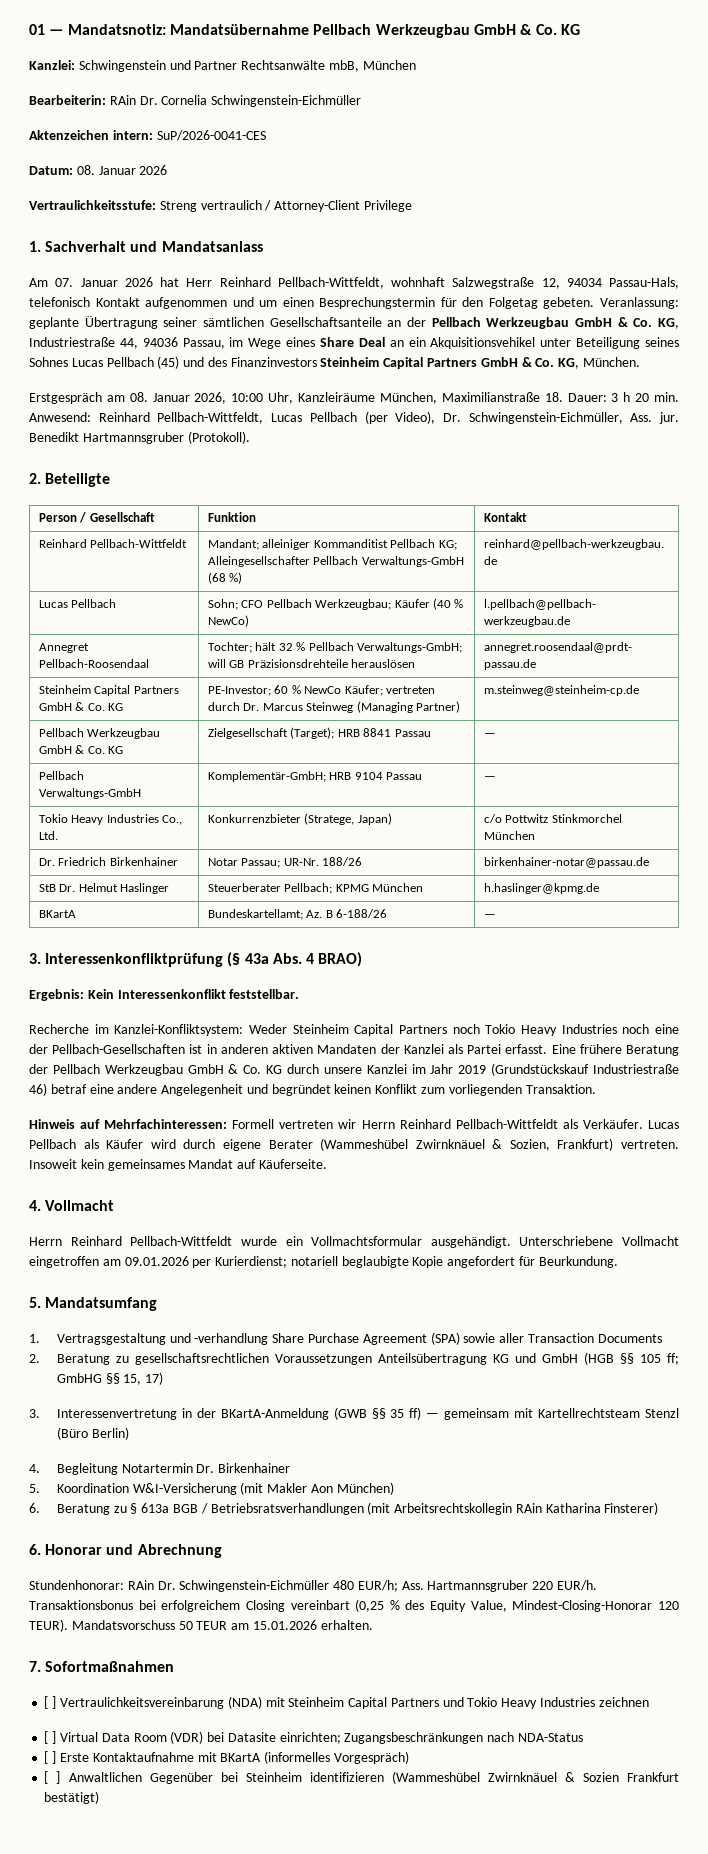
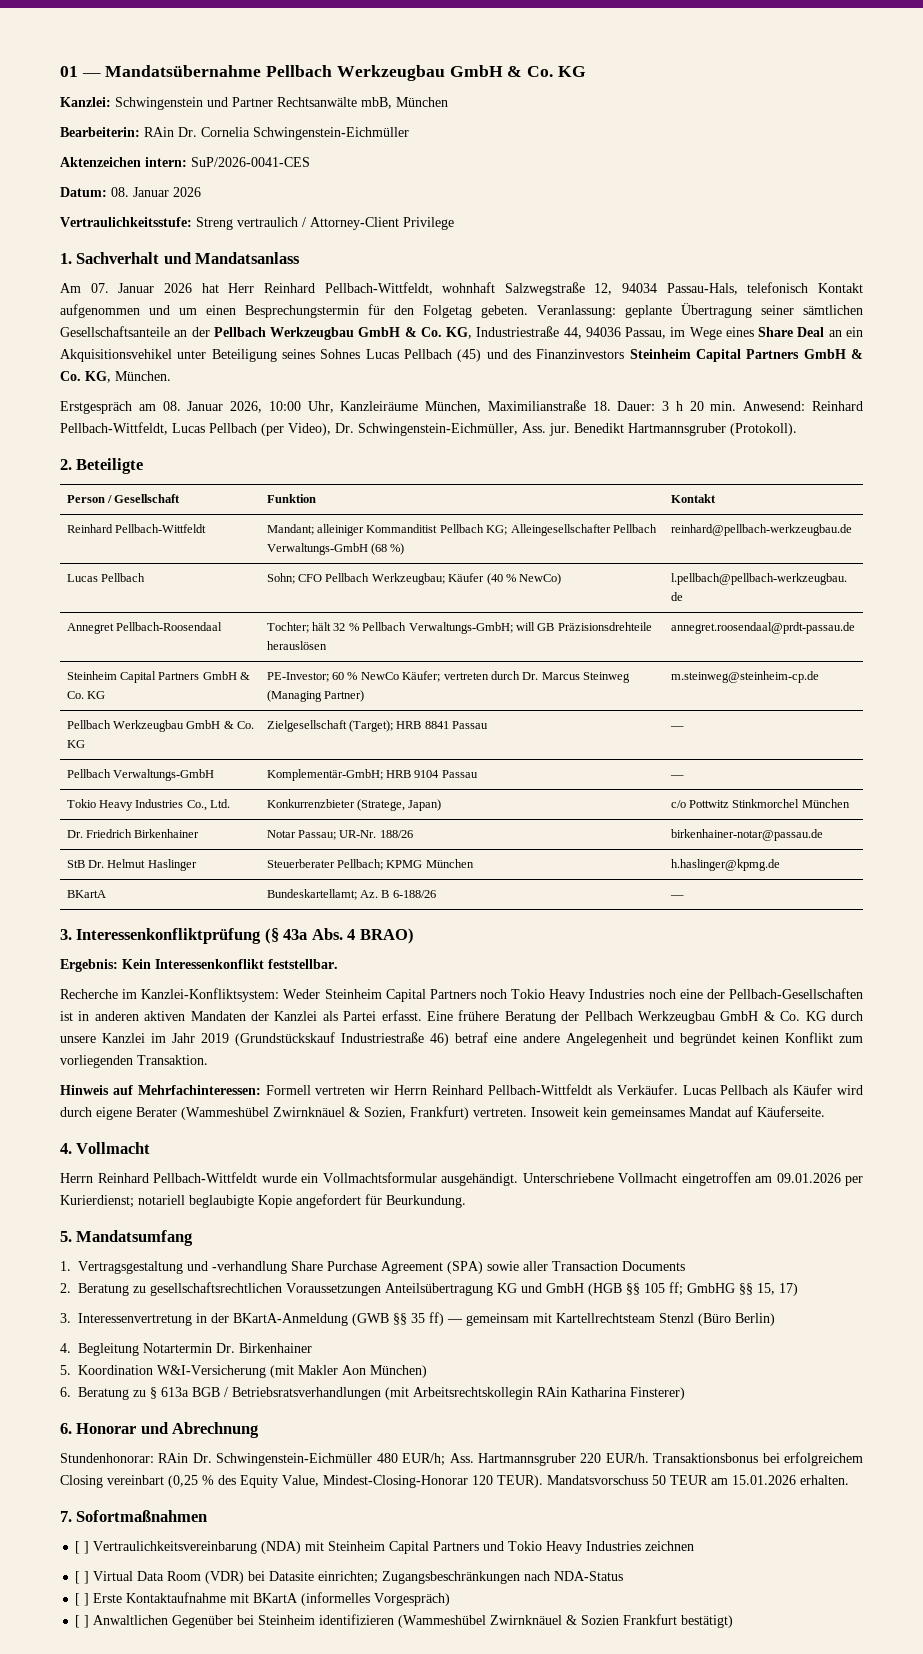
- 01 — Mandatsnotiz: Mandatsübernahme Pellbach Werkzeugbau GmbH & Co. KG
+ 01 — Mandatsübernahme Pellbach Werkzeugbau GmbH & Co. KG

